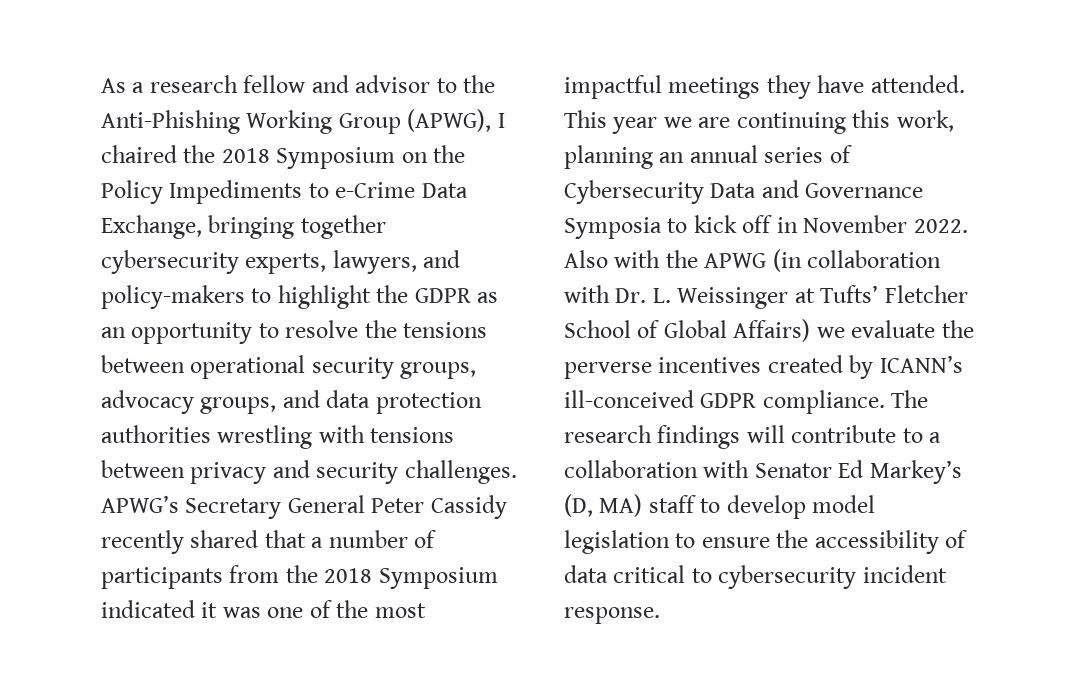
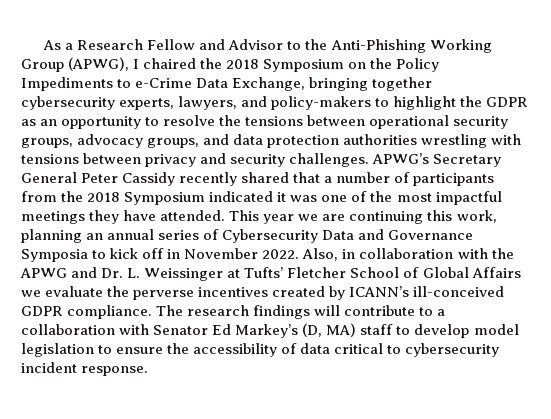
- As a research fellow and advisor to the Anti-Phishing Working Group (APWG), I chaired the 2018 Symposium on the Policy Impediments to e-Crime Data Exchange, bringing together cybersecurity experts, lawyers, and policy-makers to highlight the GDPR as an opportunity to resolve the tensions between operational security groups, advocacy groups, and data protection authorities wrestling with tensions between privacy and security challenges.
+ As a Research Fellow and Advisor to the Anti-Phishing Working Group (APWG), I chaired the 2018 Symposium on the Policy Impediments to e-Crime Data Exchange, bringing together cybersecurity experts, lawyers, and policy-makers to highlight the GDPR as an opportunity to resolve the tensions between operational security groups, advocacy groups, and data protection authorities wrestling with tensions between privacy and security challenges.
- Also with the APWG (in collaboration with Dr. L. Weissinger at Tufts’ Fletcher School of Global Affairs) we evaluate the perverse incentives created by ICANN’s ill-conceived GDPR compliance.
+ Also, in collaboration with the APWG and Dr. L. Weissinger at Tufts’ Fletcher School of Global Affairs we evaluate the perverse incentives created by ICANN’s ill-conceived GDPR compliance.

